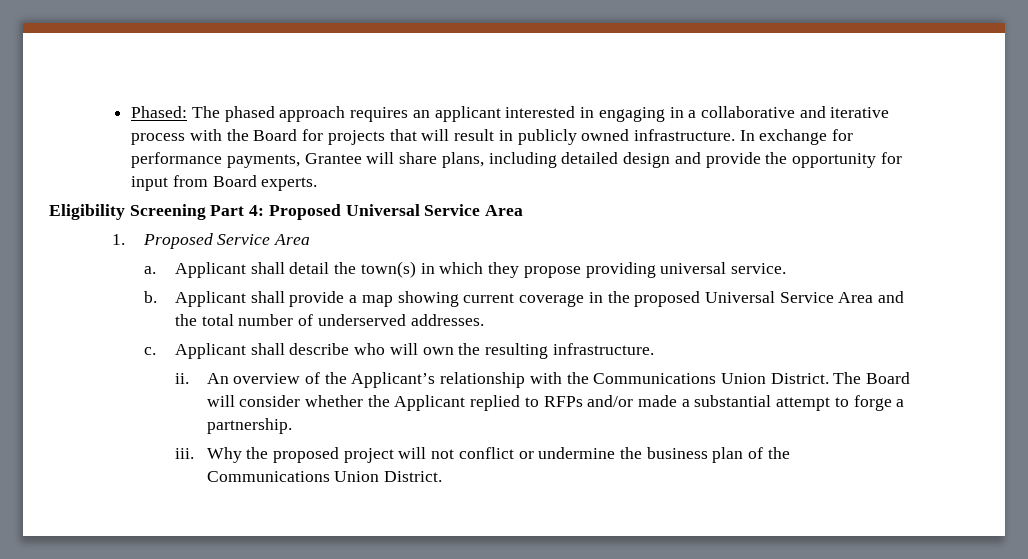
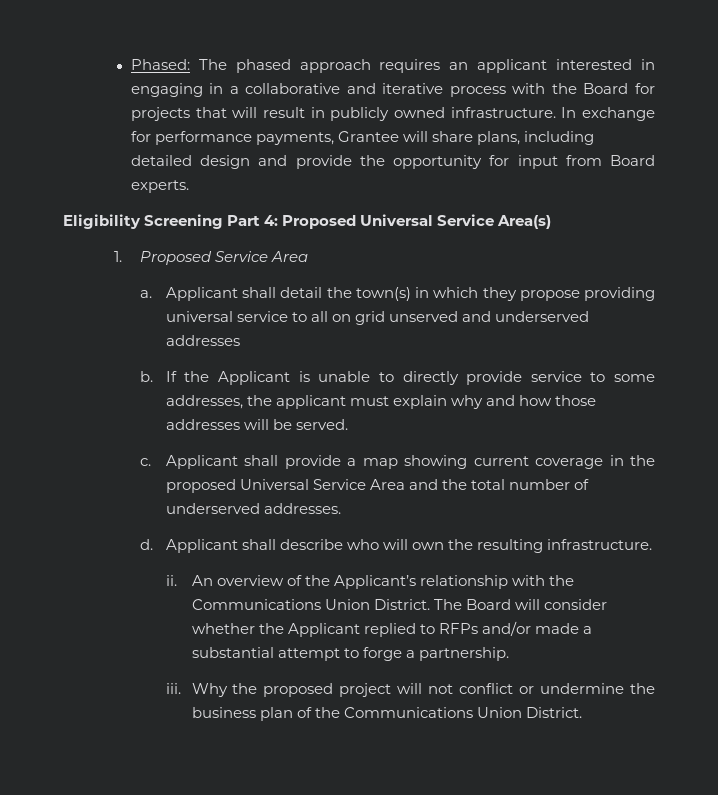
- Eligibility Screening Part 4: Proposed Universal Service Area
+ Eligibility Screening Part 4: Proposed Universal Service Area(s)
- Applicant shall detail the town(s) in which they propose providing universal service.
- b.
+ Applicant shall detail the town(s) in which they propose providing universal service to all on grid unserved and underserved addresses
+ b. If the Applicant is unable to directly provide service to some addresses, the applicant must explain why and how those addresses will be served.
+ c.
- c.
+ d.
- Why the proposed project will not conflict or undermine the business plan of the
- Communications Union District.
+ Why the proposed project will not conflict or undermine the business plan of the Communications Union District.

